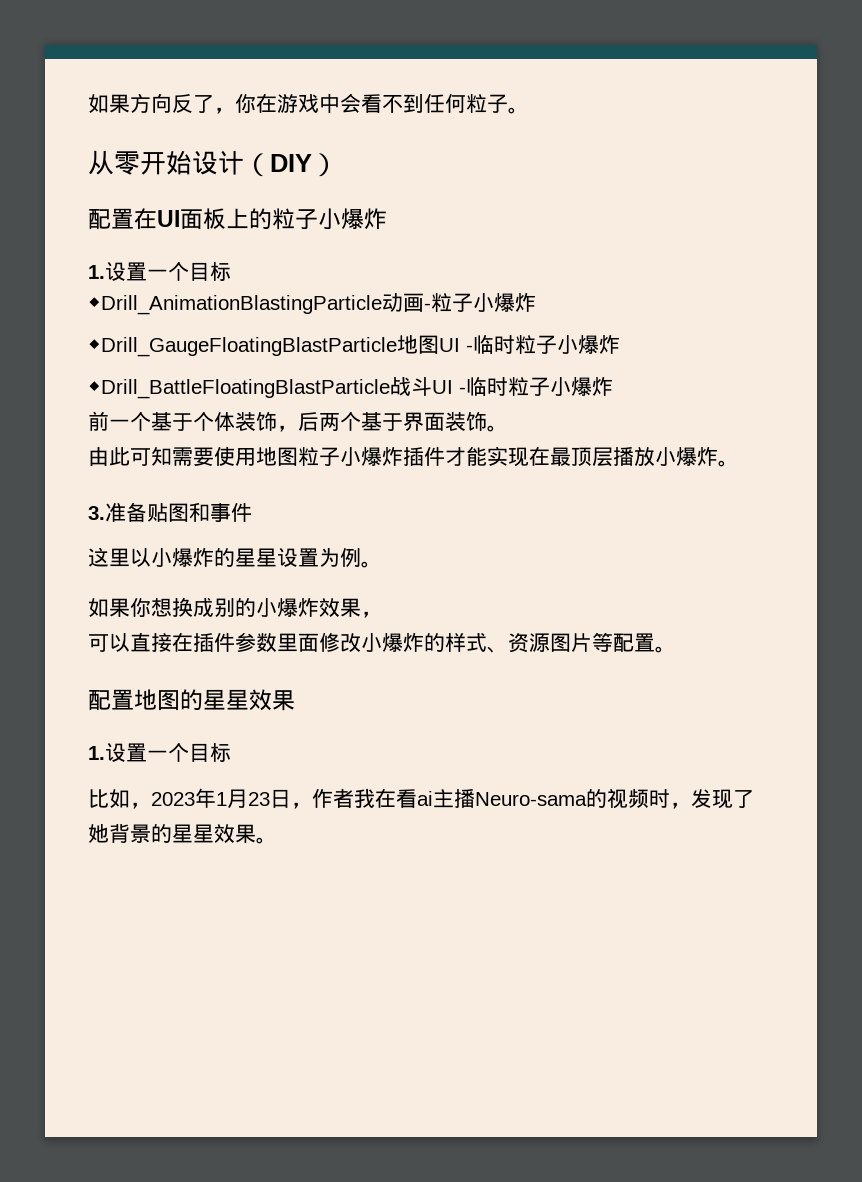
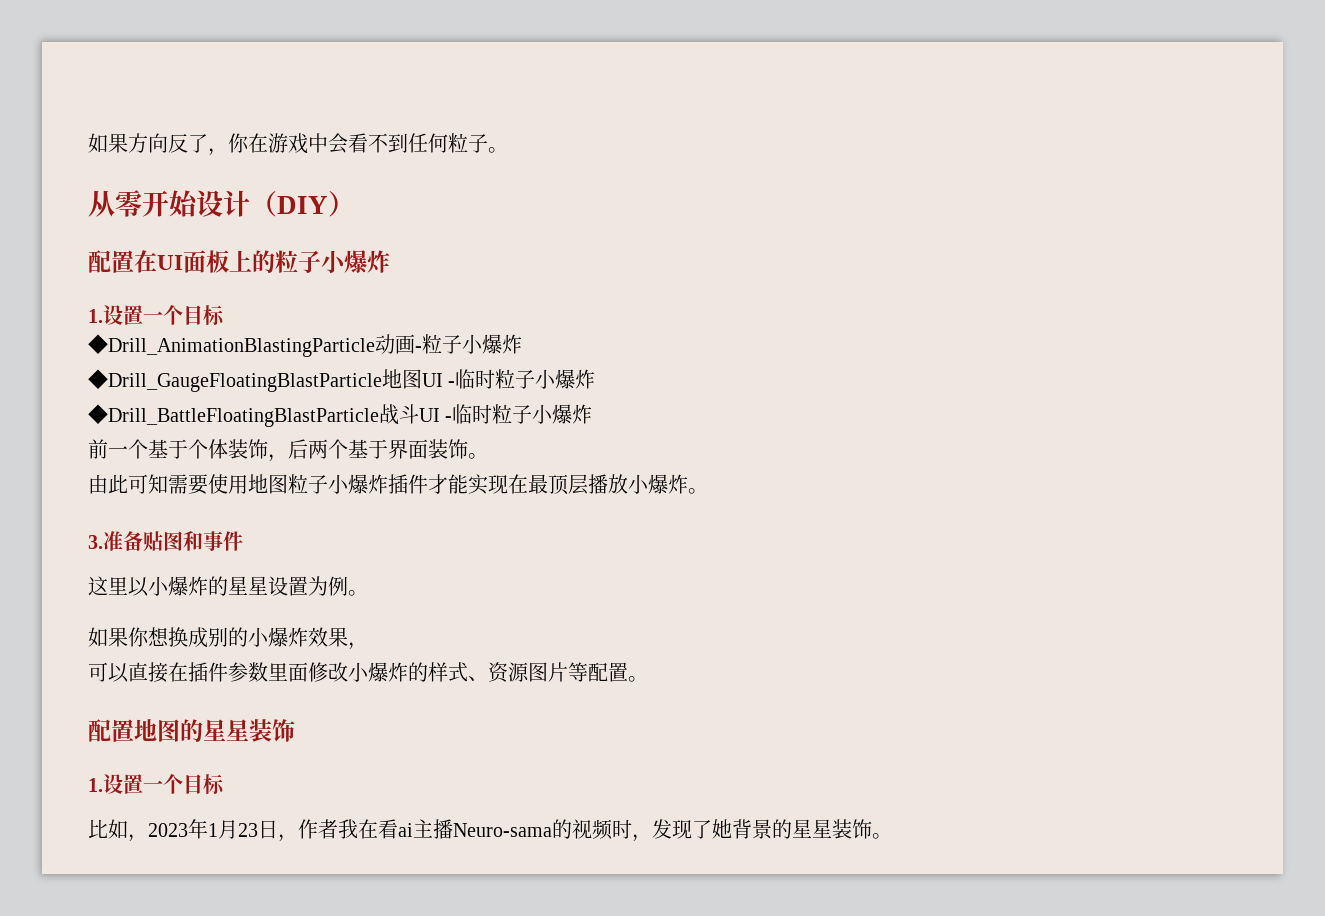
- 配置地图的星星效果
+ 配置地图的星星装饰
- 比如，2023年1月23日，作者我在看ai主播Neuro-sama的视频时，发现了她背景的星星效果。
+ 比如，2023年1月23日，作者我在看ai主播Neuro-sama的视频时，发现了她背景的星星装饰。

